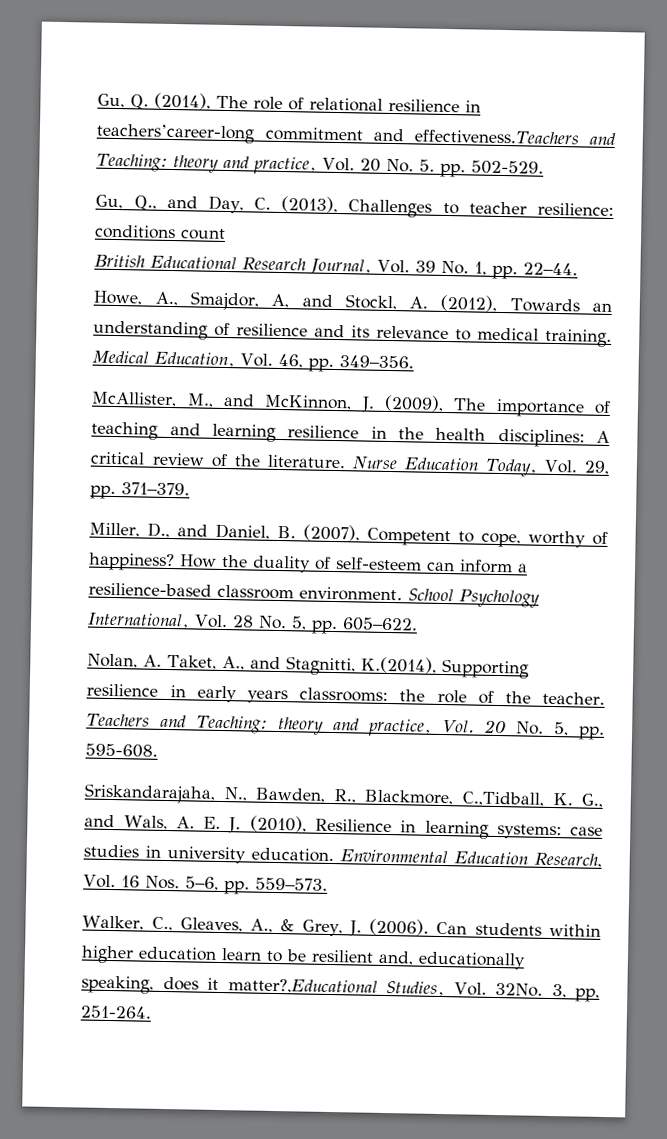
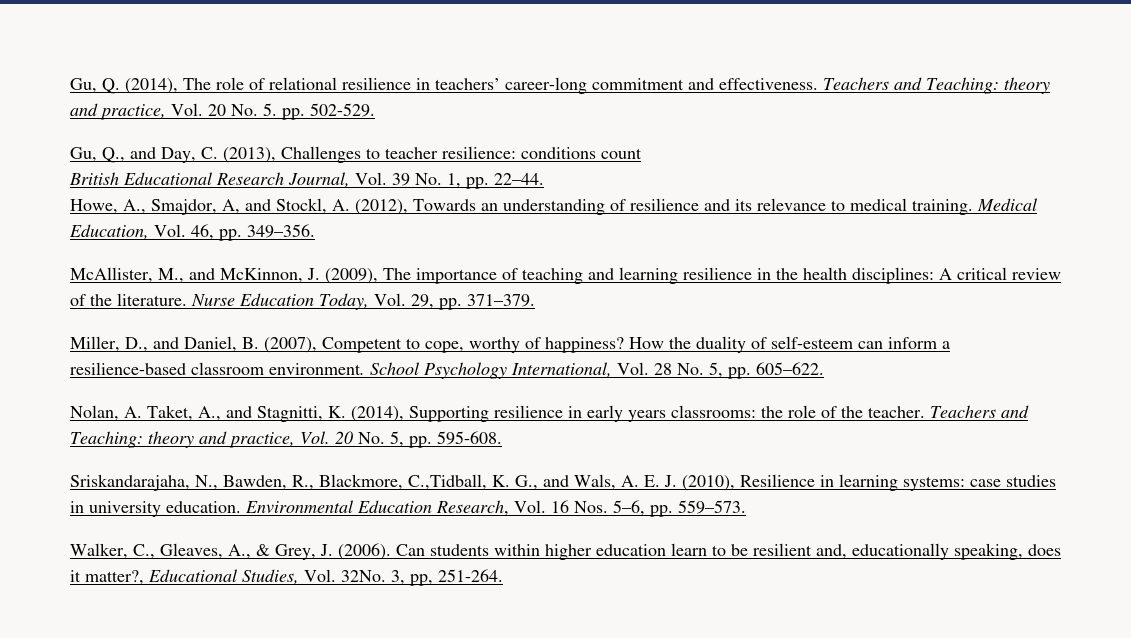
- Gu, Q. (2014), The role of relational resilience in teachers’career-long commitment and effectiveness.Teachers and Teaching: theory and practice, Vol. 20 No. 5. pp. 502-529.
+ Gu, Q. (2014), The role of relational resilience in teachers’ career-long commitment and effectiveness. Teachers and Teaching: theory and practice, Vol. 20 No. 5. pp. 502-529.
- Nolan, A. Taket, A., and Stagnitti, K.(2014), Supporting resilience in early years classrooms: the role of the teacher.
+ Nolan, A. Taket, A., and Stagnitti, K. (2014), Supporting resilience in early years classrooms: the role of the teacher.
- Can students within higher education learn to be resilient and, educationally speaking, does it matter?,Educational Studies, Vol. 32No.
+ Can students within higher education learn to be resilient and, educationally speaking, does it matter?, Educational Studies, Vol. 32No.

